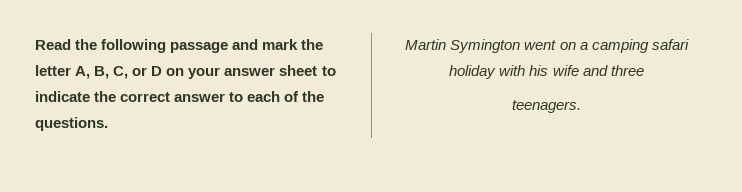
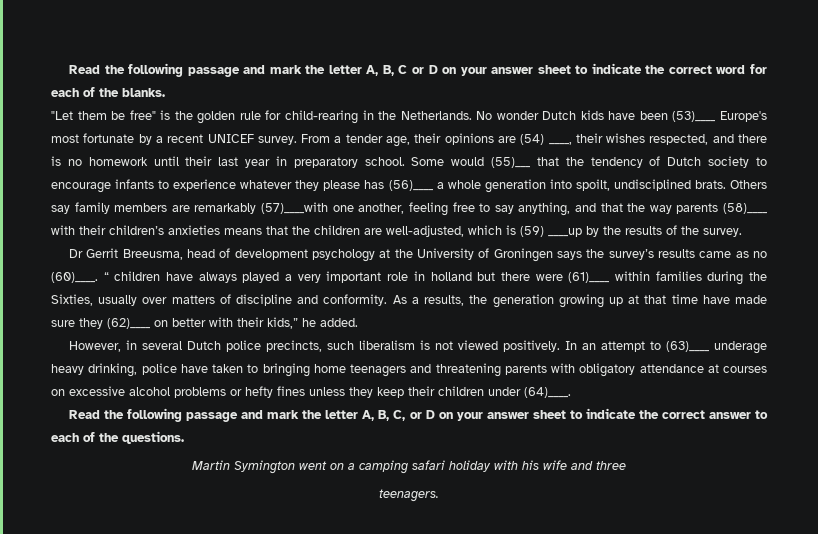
+ Read the following passage and mark the letter A, B, C or D on your answer sheet to indicate the correct word for each of the blanks.
+ "Let them be free" is the golden rule for child-rearing in the Netherlands. No wonder Dutch kids have been (53)____ Europe's most fortunate by a recent UNICEF survey. From a tender age, their opinions are (54) ____, their wishes respected, and there is no homework until their last year in preparatory school. Some would (55)___ that the tendency of Dutch society to encourage infants to experience whatever they please has (56)____ a whole generation into spoilt, undisciplined brats. Others say family members are remarkably (57)____with one another, feeling free to say anything, and that the way parents (58)____ with their children’s anxieties means that the children are well-adjusted, which is (59) ____up by the results of the survey.
+ Dr Gerrit Breeusma, head of development psychology at the University of Groningen says the survey’s results came as no (60)____. “ children have always played a very important role in holland but there were (61)____ within families during the Sixties, usually over matters of discipline and conformity. As a results, the generation growing up at that time have made sure they (62)____ on better with their kids,” he added.
+ However, in several Dutch police precincts, such liberalism is not viewed positively. In an attempt to (63)____ underage heavy drinking, police have taken to bringing home teenagers and threatening parents with obligatory attendance at courses on excessive alcohol problems or hefty fines unless they keep their children under (64)____.

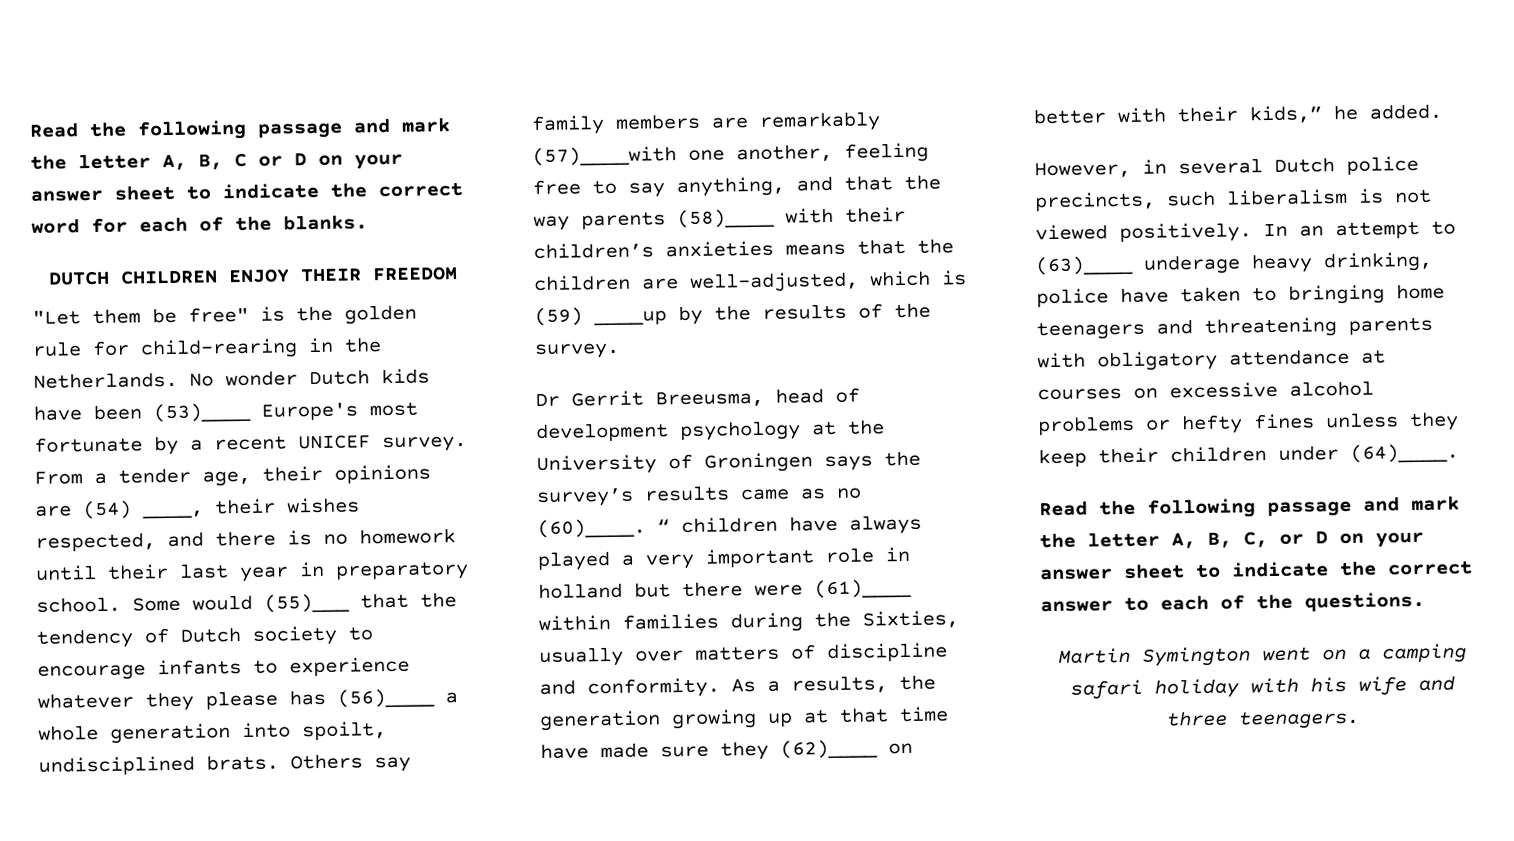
+ DUTCH CHILDREN ENJOY THEIR FREEDOM
- Martin Symington went on a camping safari holiday with his wife and three
- teenagers.
+ Martin Symington went on a camping safari holiday with his wife and three teenagers.

